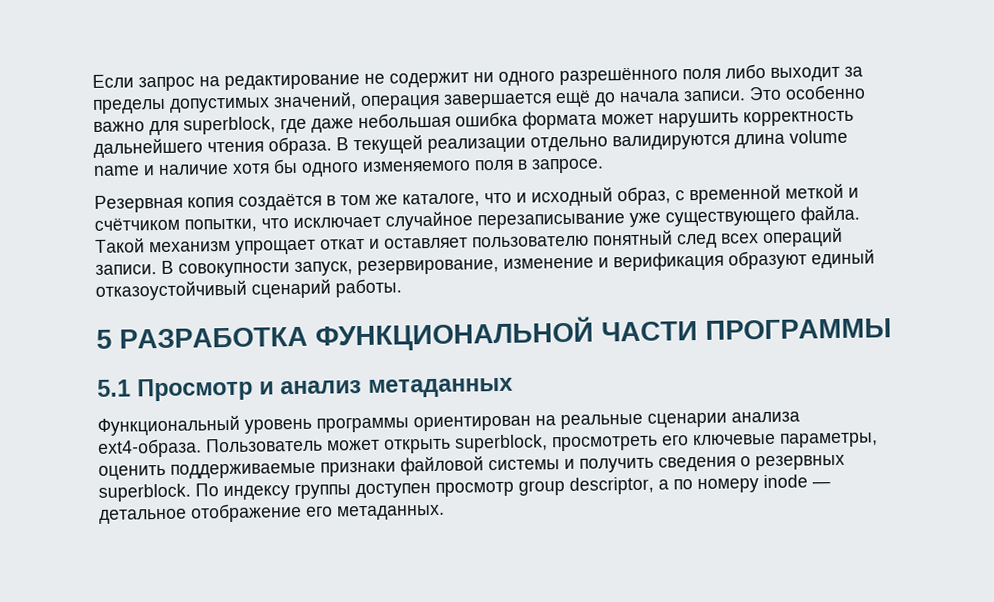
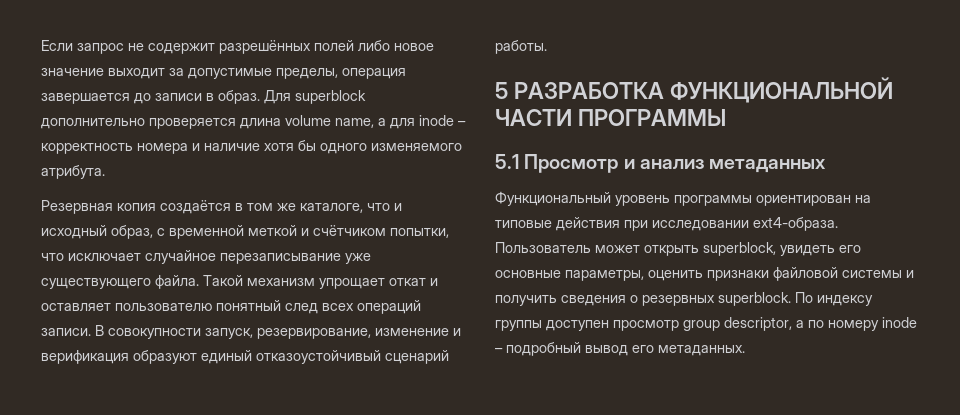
- Если запрос на редактирование не содержит ни одного разрешённого поля либо выходит за пределы допустимых значений, операция завершается ещё до начала записи. Это особенно важно для superblock, где даже небольшая ошибка формата может нарушить корректность дальнейшего чтения образа. В текущей реализации отдельно валидируются длина volume name и наличие хотя бы одного изменяемого поля в запросе.
+ Если запрос не содержит разрешённых полей либо новое значение выходит за допустимые пределы, операция завершается до записи в образ. Для superblock дополнительно проверяется длина volume name, а для inode – корректность номера и наличие хотя бы одного изменяемого атрибута.
- Функциональный уровень программы ориентирован на реальные сценарии анализа ext4-образа.
+ Функциональный уровень программы ориентирован на типовые действия при исследовании ext4-образа.
- Пользователь может открыть superblock, просмотреть его ключевые параметры, оценить поддерживаемые признаки файловой системы и получить сведения о резервных superblock.
+ Пользователь может открыть superblock, увидеть его основные параметры, оценить признаки файловой системы и получить сведения о резервных superblock.
- По индексу группы доступен просмотр group descriptor, а по номеру inode — детальное отображение его метаданных.
+ По индексу группы доступен просмотр group descriptor, а по номеру inode – подробный вывод его метаданных.

